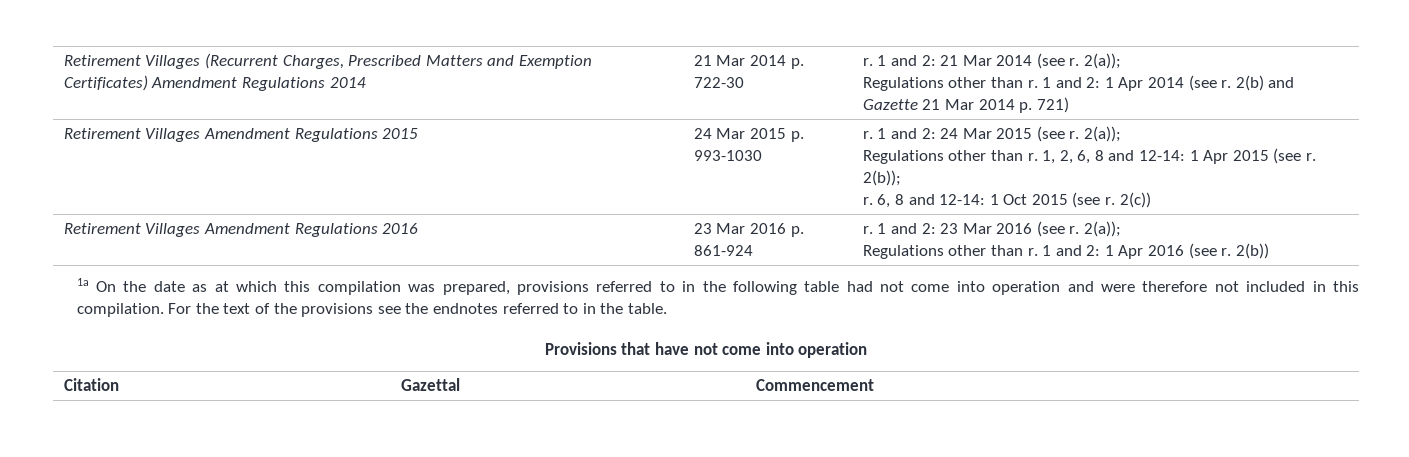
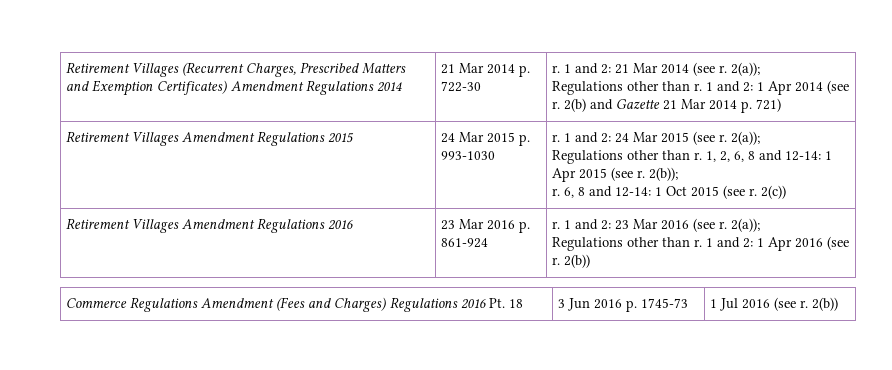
- 1a On the date as at which this compilation was prepared, provisions referred to in the following table had not come into operation and were therefore not included in this compilation. For the text of the provisions see the endnotes referred to in the table.
- Provisions that have not come into operation
- Citation | Gazettal | Commencement
+ Commerce Regulations Amendment (Fees and Charges) Regulations 2016 Pt. 18 | 3 Jun 2016 p. 1745-73 | 1 Jul 2016 (see r. 2(b))

